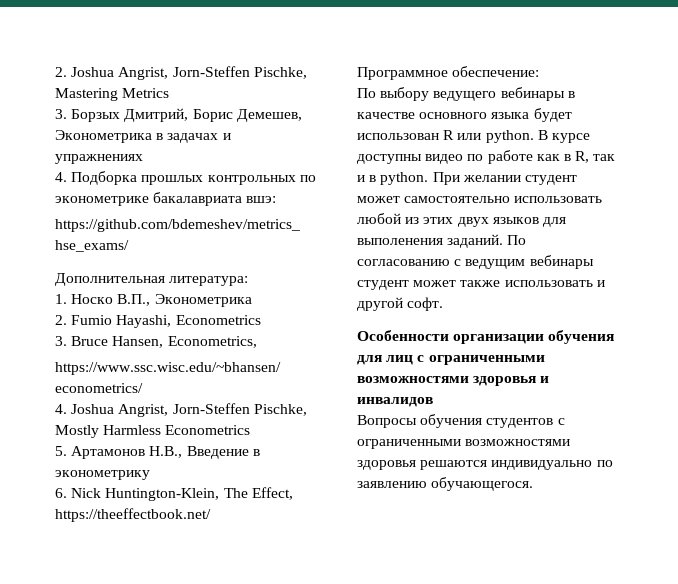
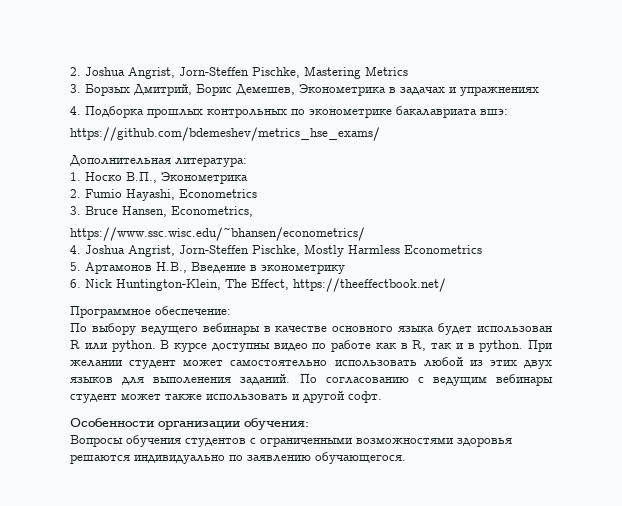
- Особенности организации обучения для лиц с ограниченными возможностями здоровья и инвалидов
+ Особенности организации обучения:

